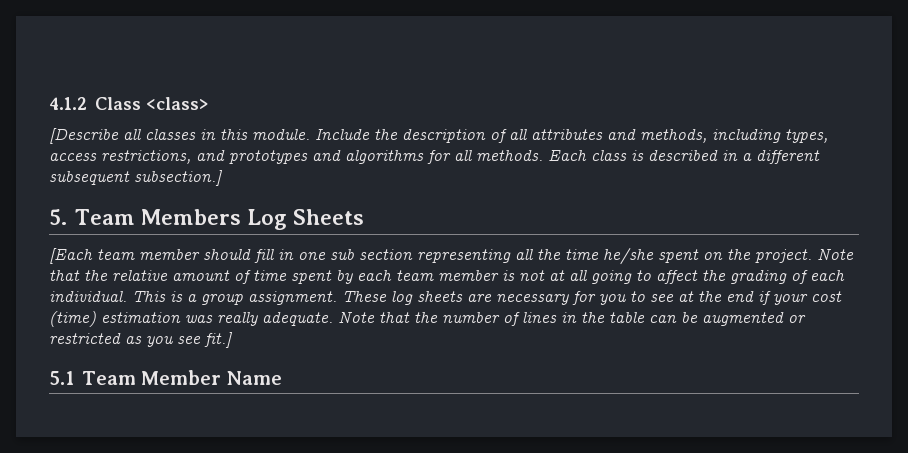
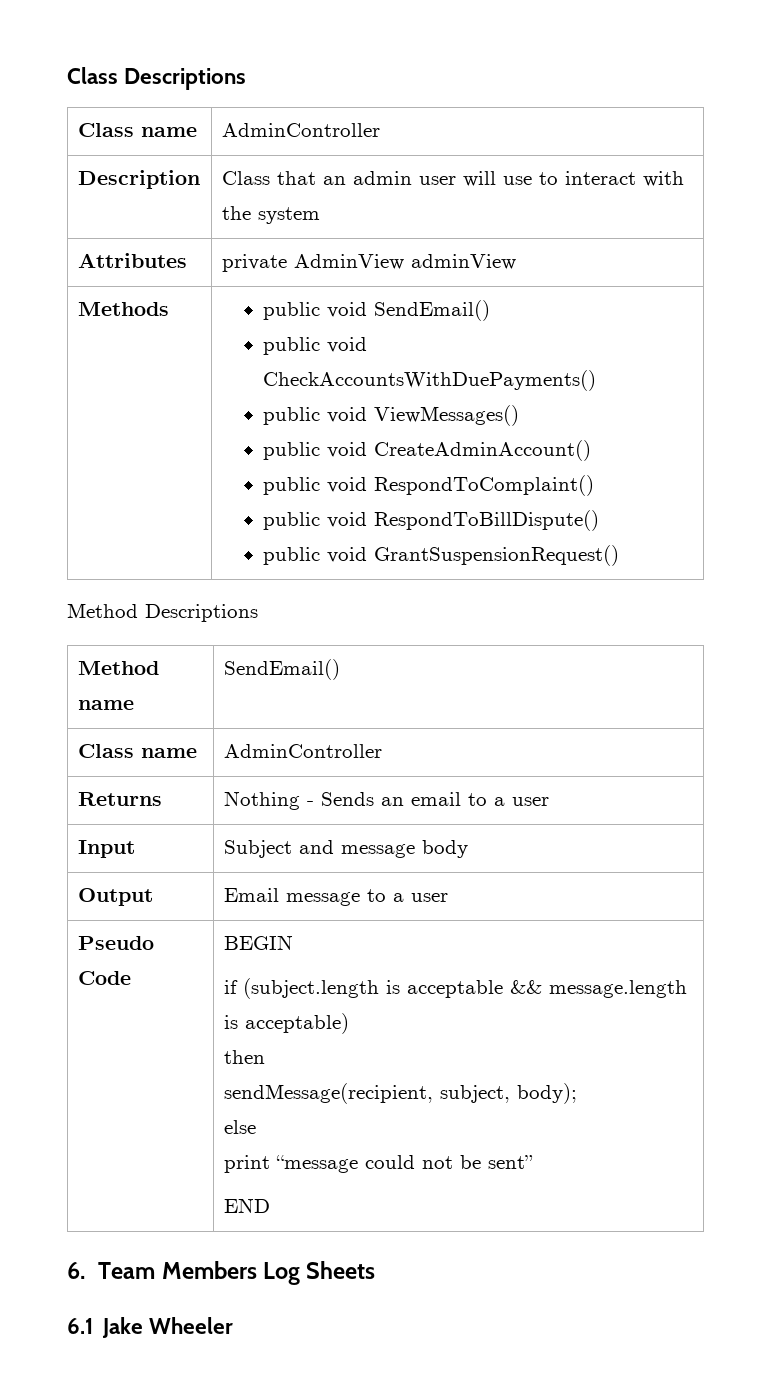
- 4.1.2 Class <class>
- [Describe all classes in this module. Include the description of all attributes and methods, including types, access restrictions, and prototypes and algorithms for all methods. Each class is described in a different subsequent subsection.]
- 5. Team Members Log Sheets
- [Each team member should fill in one sub section representing all the time he/she spent on the project. Note that the relative amount of time spent by each team member is not at all going to affect the grading of each individual. This is a group assignment. These log sheets are necessary for you to see at the end if your cost (time) estimation was really adequate. Note that the number of lines in the table can be augmented or restricted as you see fit.]
- 5.1 Team Member Name
+ Class Descriptions
+ Class name | AdminController
+ Description | Class that an admin user will use to interact with the system
+ Attributes | private AdminView adminView
+ Methods | public void SendEmail()
+ public void CheckAccountsWithDuePayments()
+ public void ViewMessages()
+ public void CreateAdminAccount()
+ public void RespondToComplaint()
+ public void RespondToBillDispute()
+ public void GrantSuspensionRequest()
+ Method Descriptions
+ Method name | SendEmail()
+ Class name | AdminController
+ Returns | Nothing - Sends an email to a user
+ Input | Subject and message body
+ Output | Email message to a user
+ Pseudo Code | BEGIN
+ if (subject.length is acceptable && message.length is acceptable)
+ then
+ sendMessage(recipient, subject, body);
+ else
+ print “message could not be sent”
+ END
+ 6. Team Members Log Sheets
+ 6.1 Jake Wheeler

